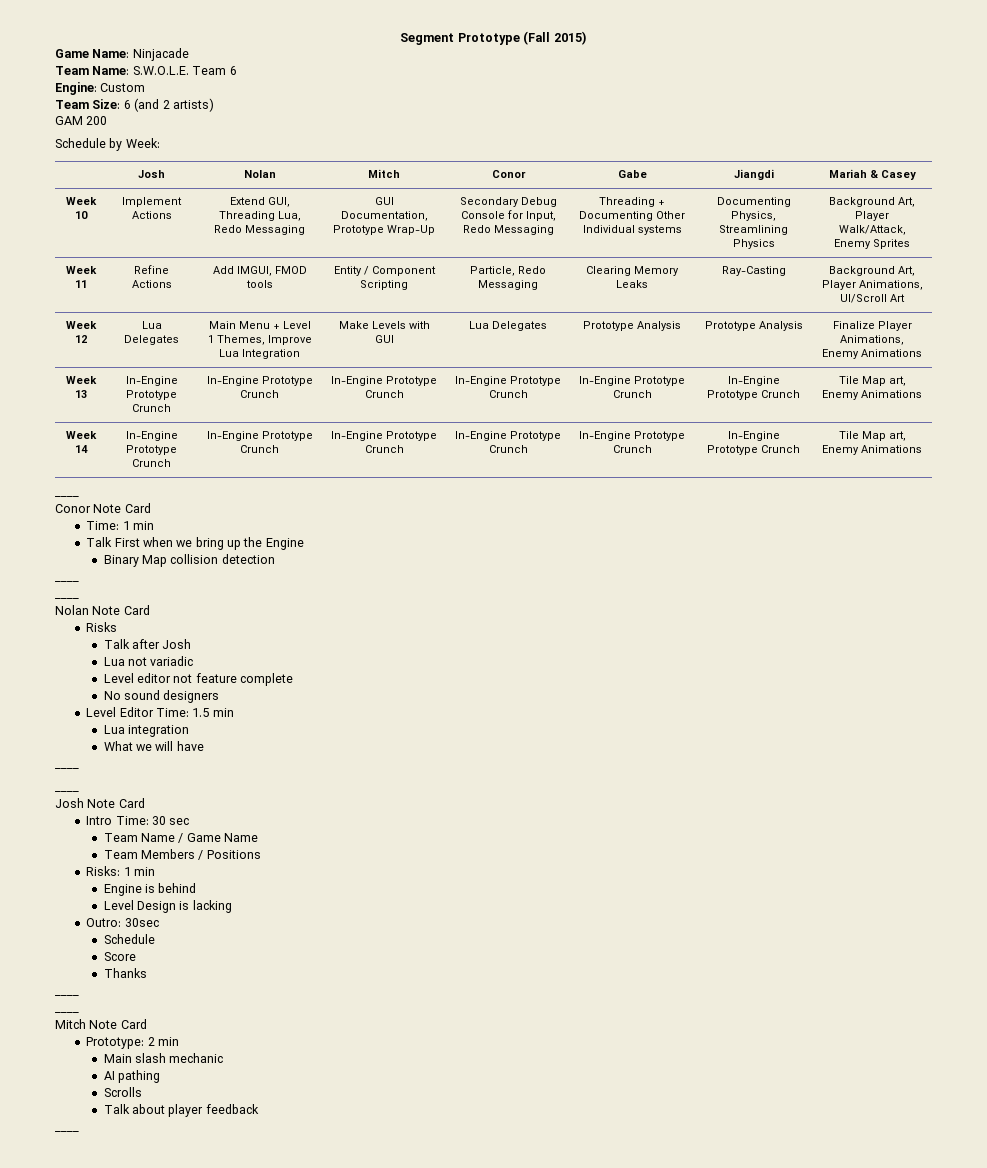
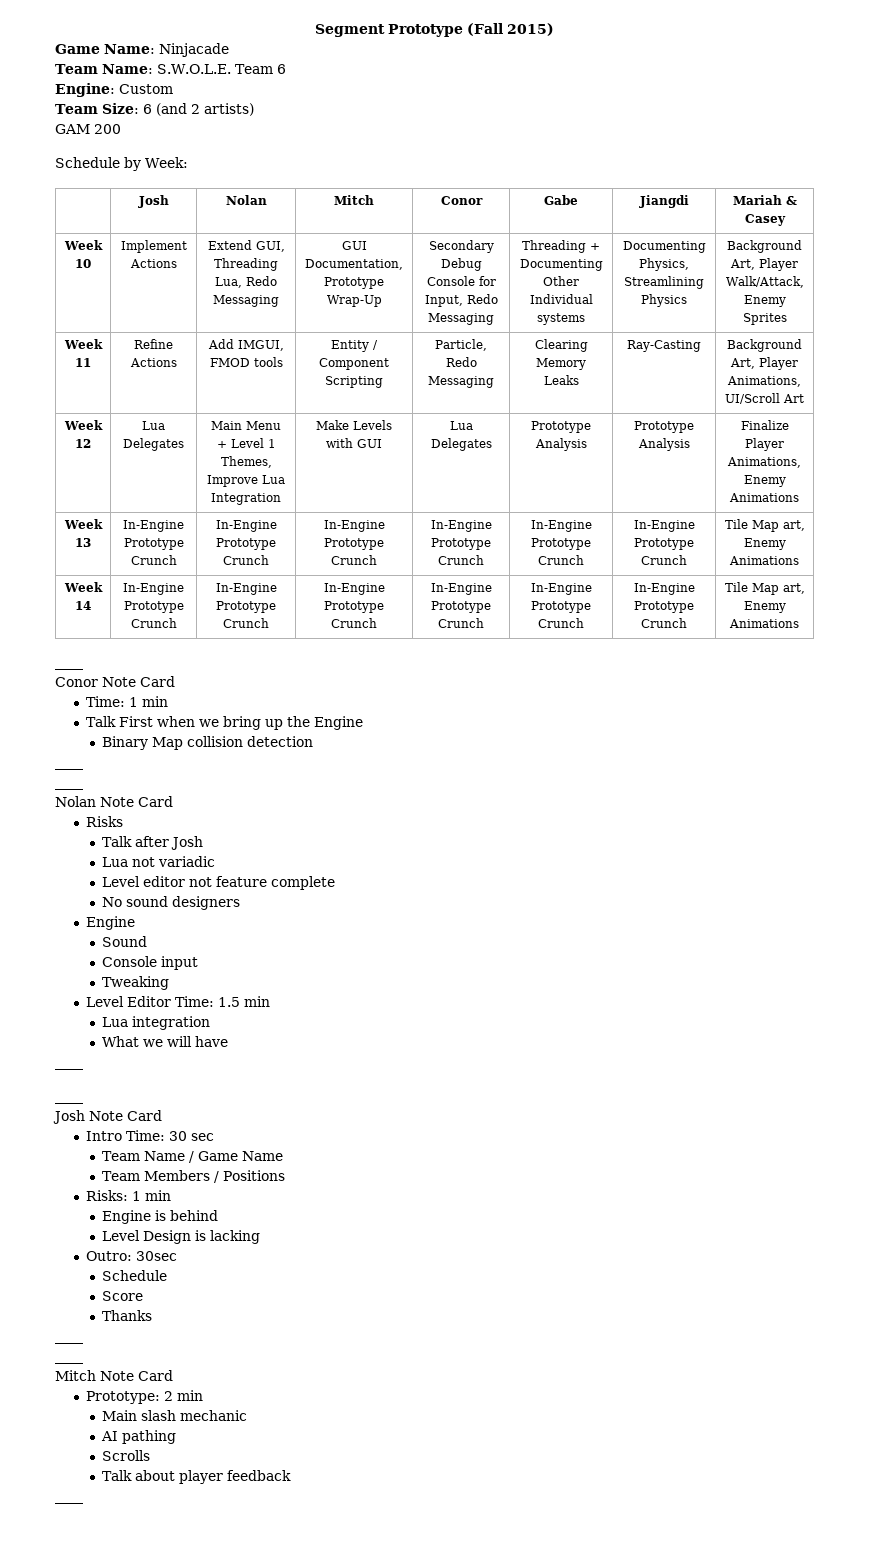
  No sound designers
+ Engine
+ Sound
+ Console input
+ Tweaking

